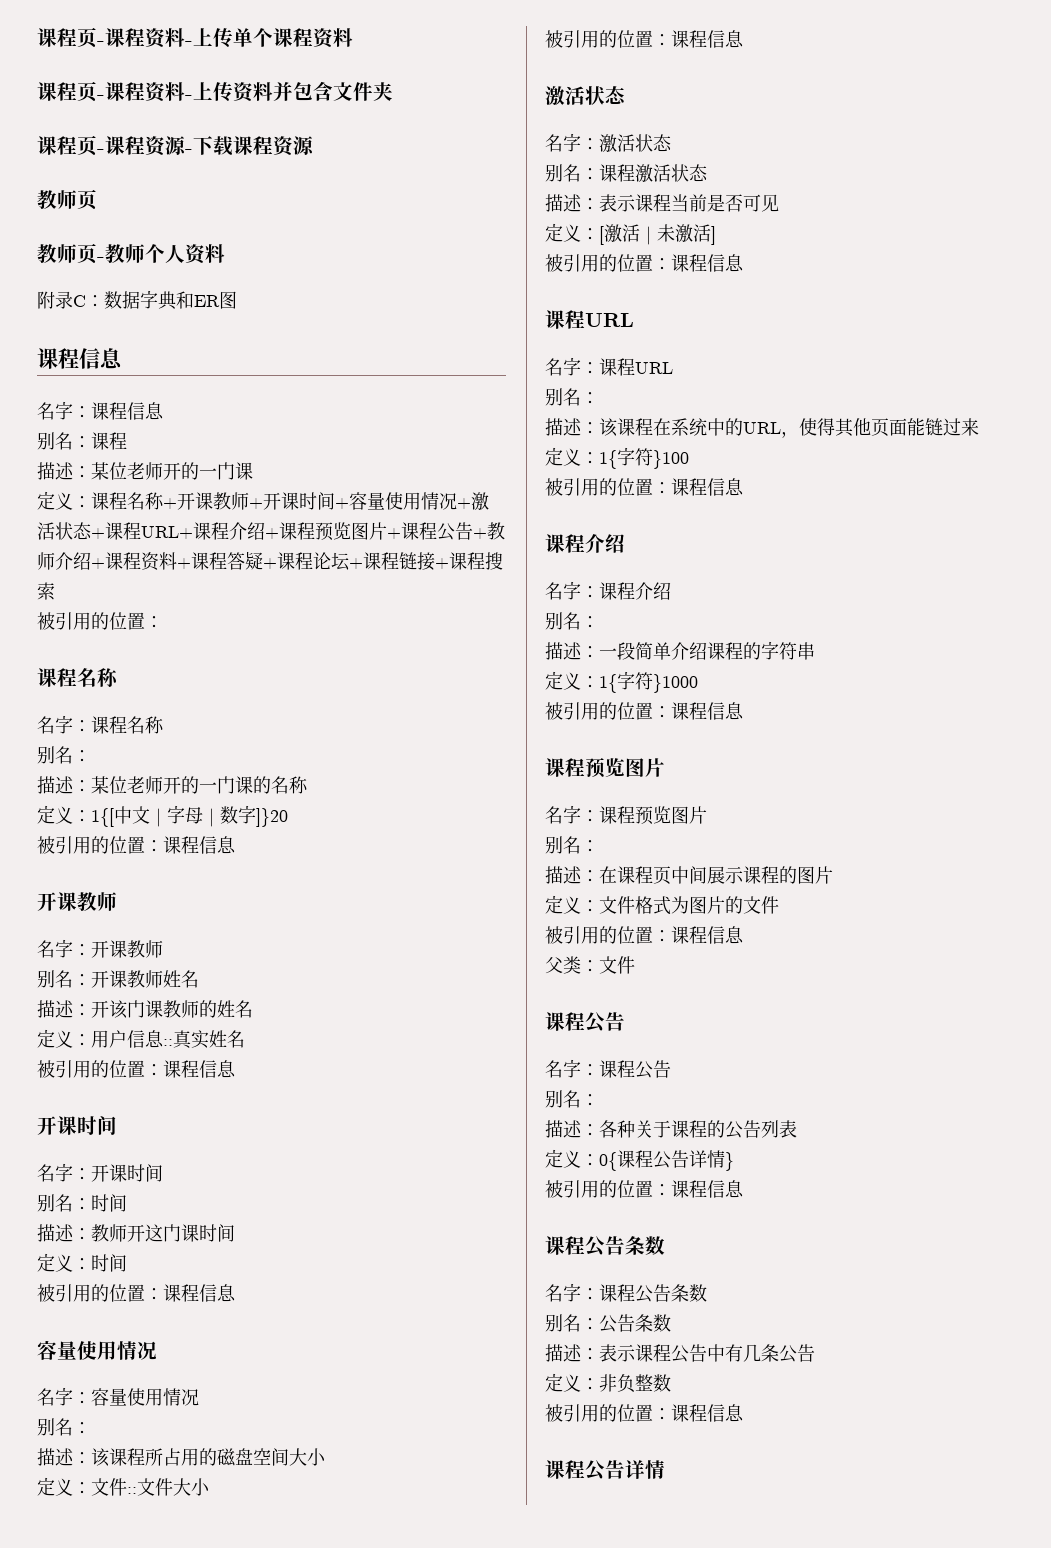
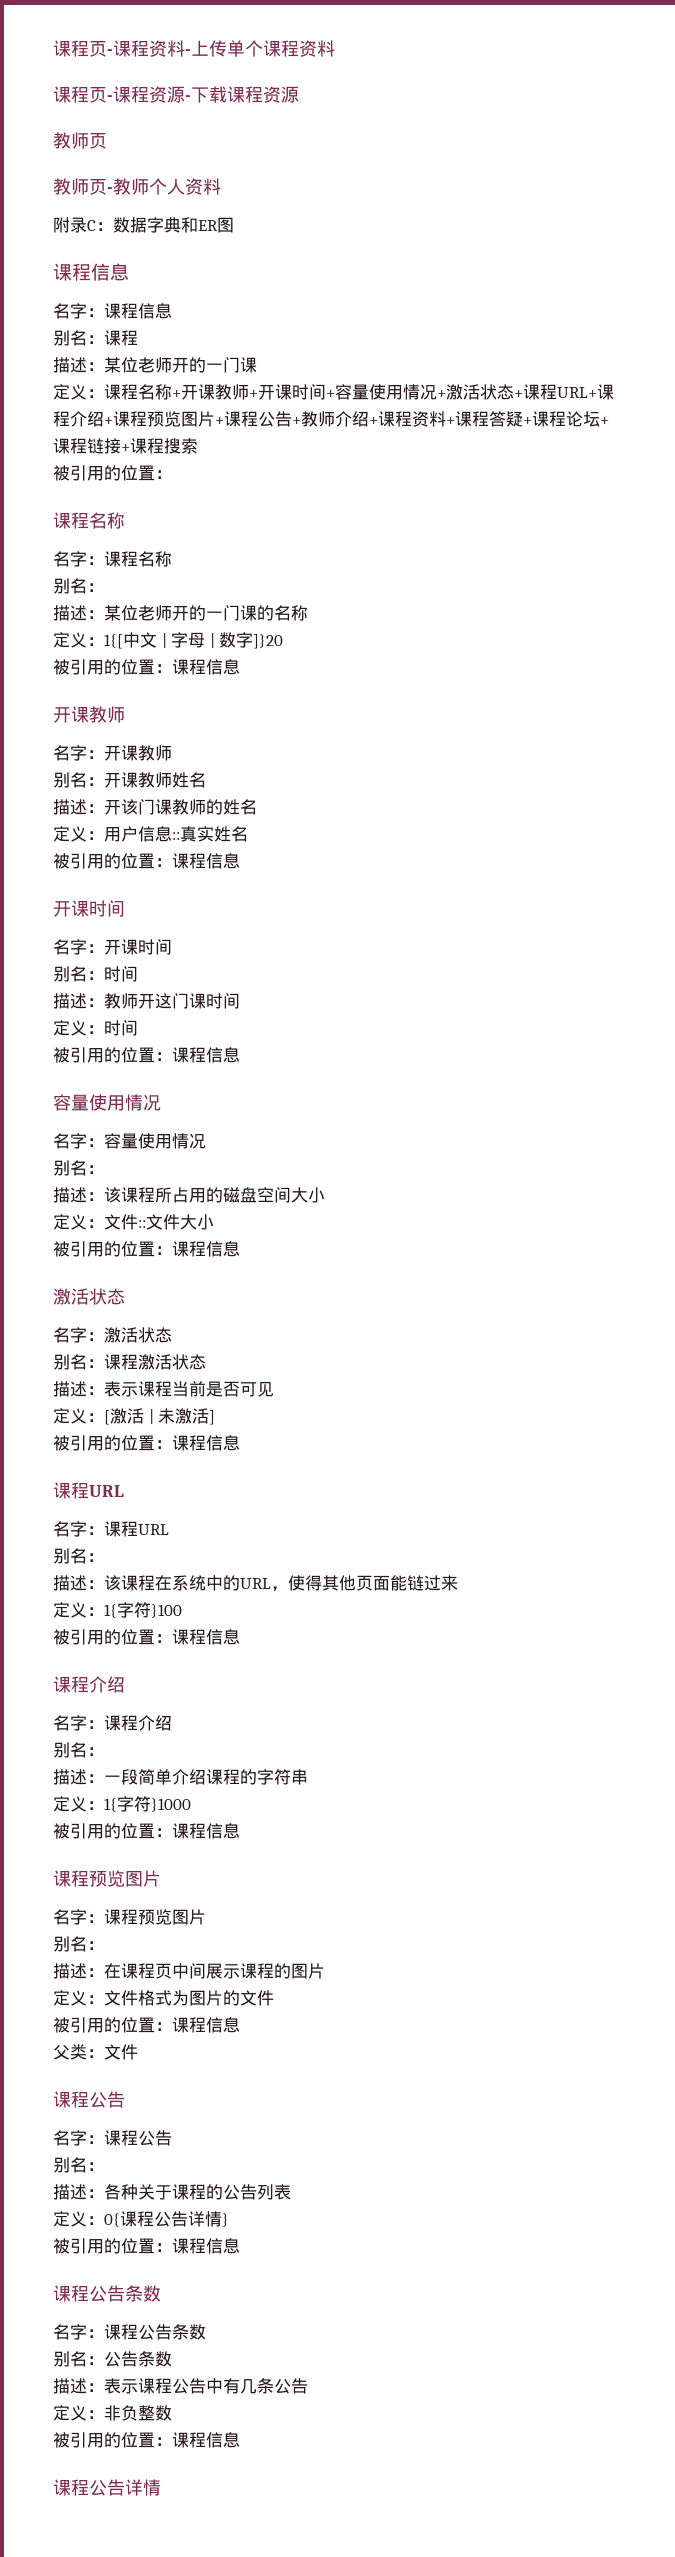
- 课程页-课程资料-上传资料并包含文件夹

